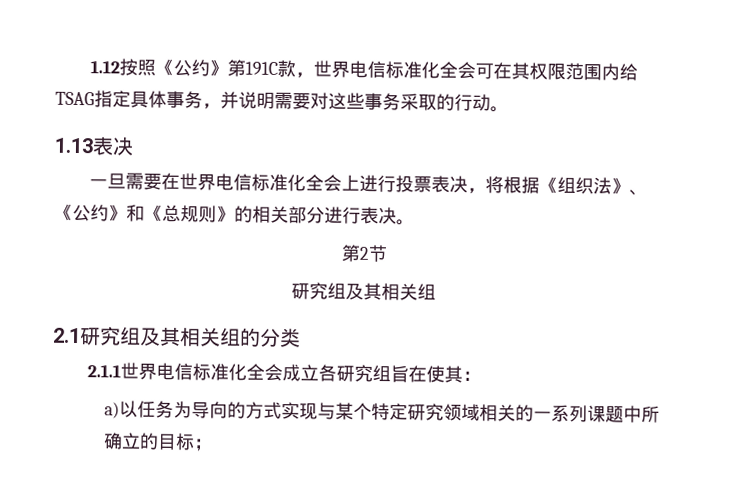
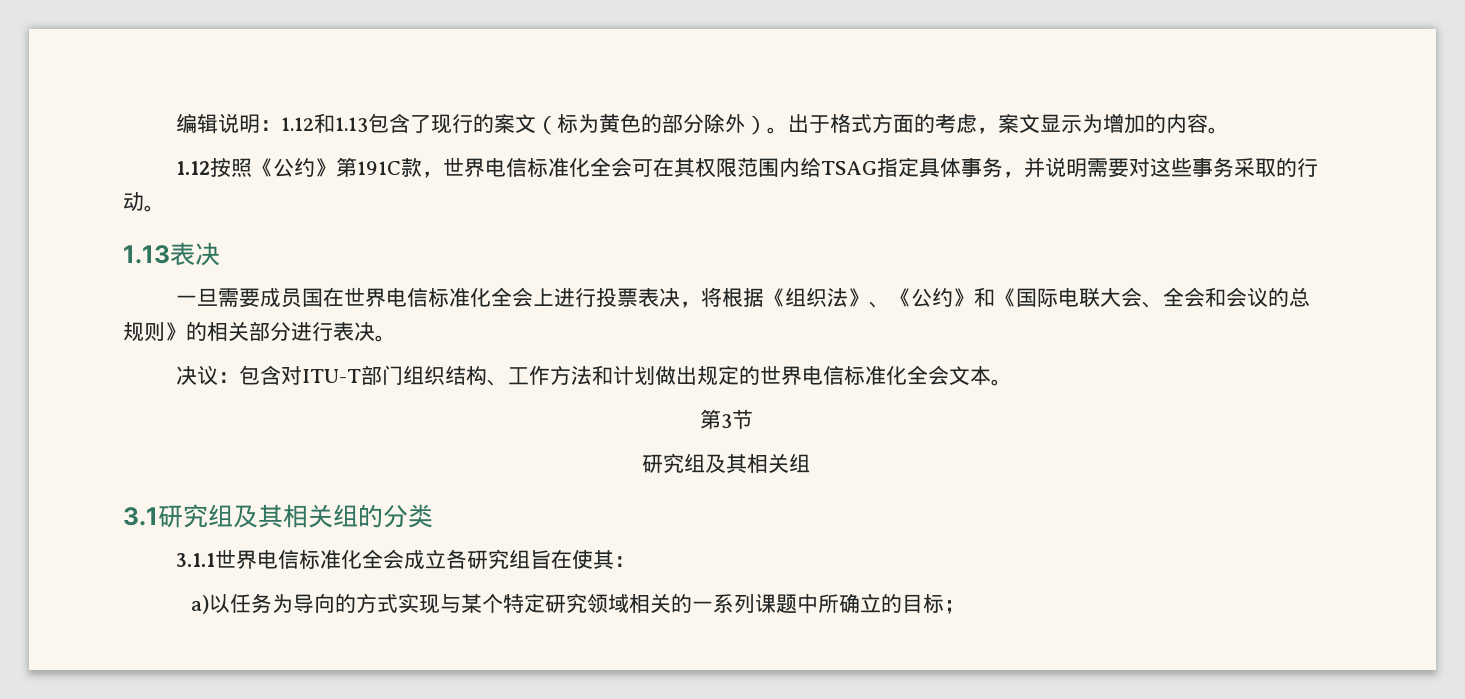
+ 编辑说明：1.12和1.13包含了现行的案文（标为黄色的部分除外）。出于格式方面的考虑，案文显示为增加的内容。
- 一旦需要在世界电信标准化全会上进行投票表决，将根据《组织法》、《公约》和《总规则》的相关部分进行表决。
+ 一旦需要成员国在世界电信标准化全会上进行投票表决，将根据《组织法》、《公约》和《国际电联大会、全会和会议的总规则》的相关部分进行表决。
- 第2节
+ 决议：包含对ITU-T部门组织结构、工作方法和计划做出规定的世界电信标准化全会文本。
+ 第3节
- 2.1研究组及其相关组的分类
+ 3.1研究组及其相关组的分类
- 2.1.1世界电信标准化全会成立各研究组旨在使其：
+ 3.1.1世界电信标准化全会成立各研究组旨在使其：

